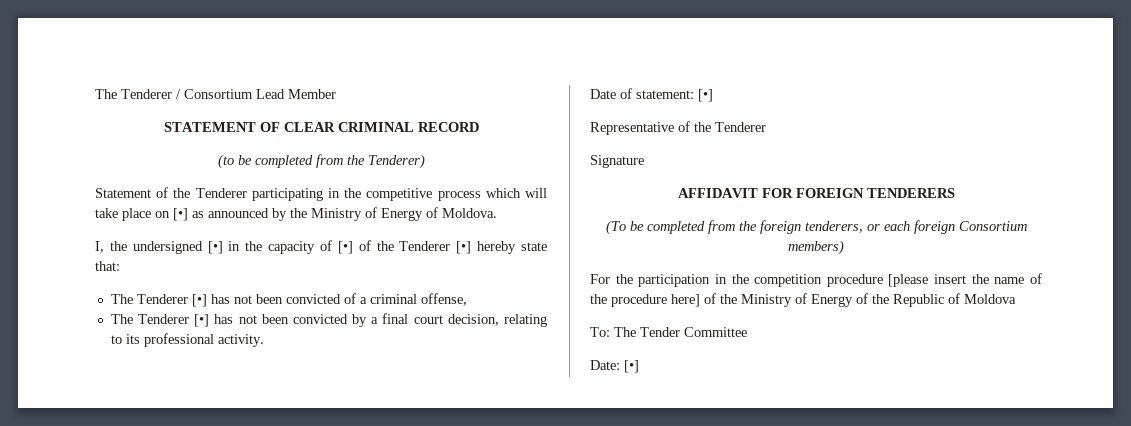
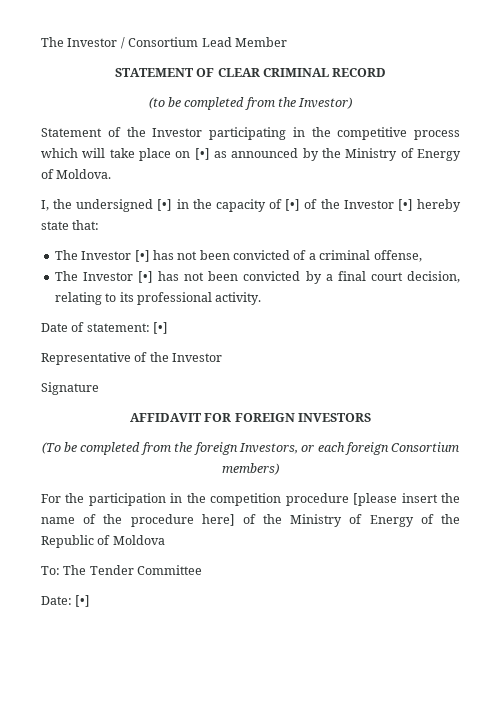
- The Tenderer / Consortium Lead Member
+ The Investor / Consortium Lead Member
- (to be completed from the Tenderer)
+ (to be completed from the Investor)
- Statement of the Tenderer participating in the competitive process which will take place on [•] as announced by the Ministry of Energy of Moldova.
+ Statement of the Investor participating in the competitive process which will take place on [•] as announced by the Ministry of Energy of Moldova.
- I, the undersigned [•] in the capacity of [•] of the Tenderer [•] hereby state that:
+ I, the undersigned [•] in the capacity of [•] of the Investor [•] hereby state that:
- The Tenderer [•] has not been convicted of a criminal offense,
+ The Investor [•] has not been convicted of a criminal offense,
- The Tenderer [•] has not been convicted by a final court decision, relating to its professional activity.
+ The Investor [•] has not been convicted by a final court decision, relating to its professional activity.
- Representative of the Tenderer
+ Representative of the Investor
- AFFIDAVIT FOR FOREIGN TENDERERS
+ AFFIDAVIT FOR FOREIGN INVESTORS
- (To be completed from the foreign tenderers, or each foreign Consortium members)
+ (To be completed from the foreign Investors, or each foreign Consortium members)

